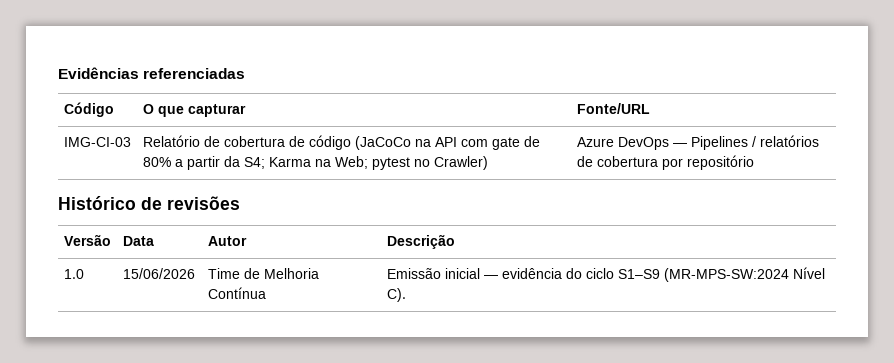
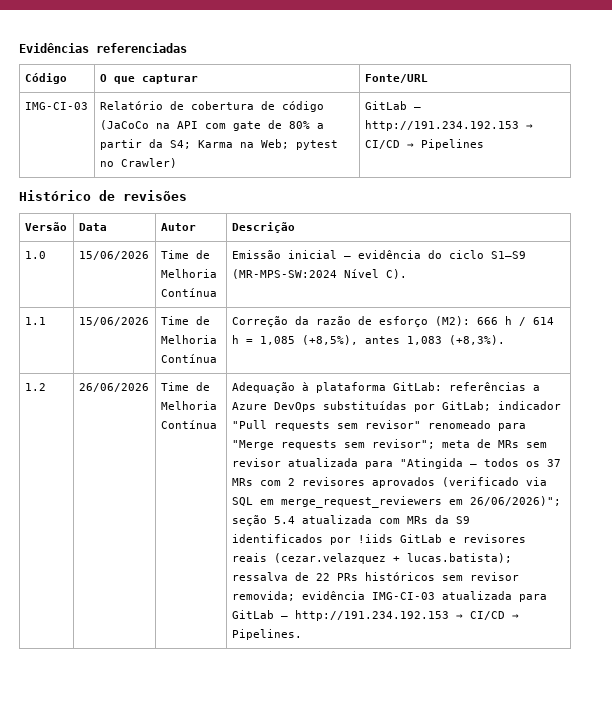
- IMG-CI-03 | Relatório de cobertura de código (JaCoCo na API com gate de 80% a partir da S4; Karma na Web; pytest no Crawler) | Azure DevOps — Pipelines / relatórios de cobertura por repositório
+ IMG-CI-03 | Relatório de cobertura de código (JaCoCo na API com gate de 80% a partir da S4; Karma na Web; pytest no Crawler) | GitLab — http://191.234.192.153 → CI/CD → Pipelines
+ 1.1 | 15/06/2026 | Time de Melhoria Contínua | Correção da razão de esforço (M2): 666 h / 614 h = 1,085 (+8,5%), antes 1,083 (+8,3%).
+ 1.2 | 26/06/2026 | Time de Melhoria Contínua | Adequação à plataforma GitLab: referências a Azure DevOps substituídas por GitLab; indicador "Pull requests sem revisor" renomeado para "Merge requests sem revisor"; meta de MRs sem revisor atualizada para "Atingida — todos os 37 MRs com 2 revisores aprovados (verificado via SQL em merge_request_reviewers em 26/06/2026)"; seção 5.4 atualizada com MRs da S9 identificados por !iids GitLab e revisores reais (cezar.velazquez + lucas.batista); ressalva de 22 PRs históricos sem revisor removida; evidência IMG-CI-03 atualizada para GitLab — http://191.234.192.153 → CI/CD → Pipelines.

